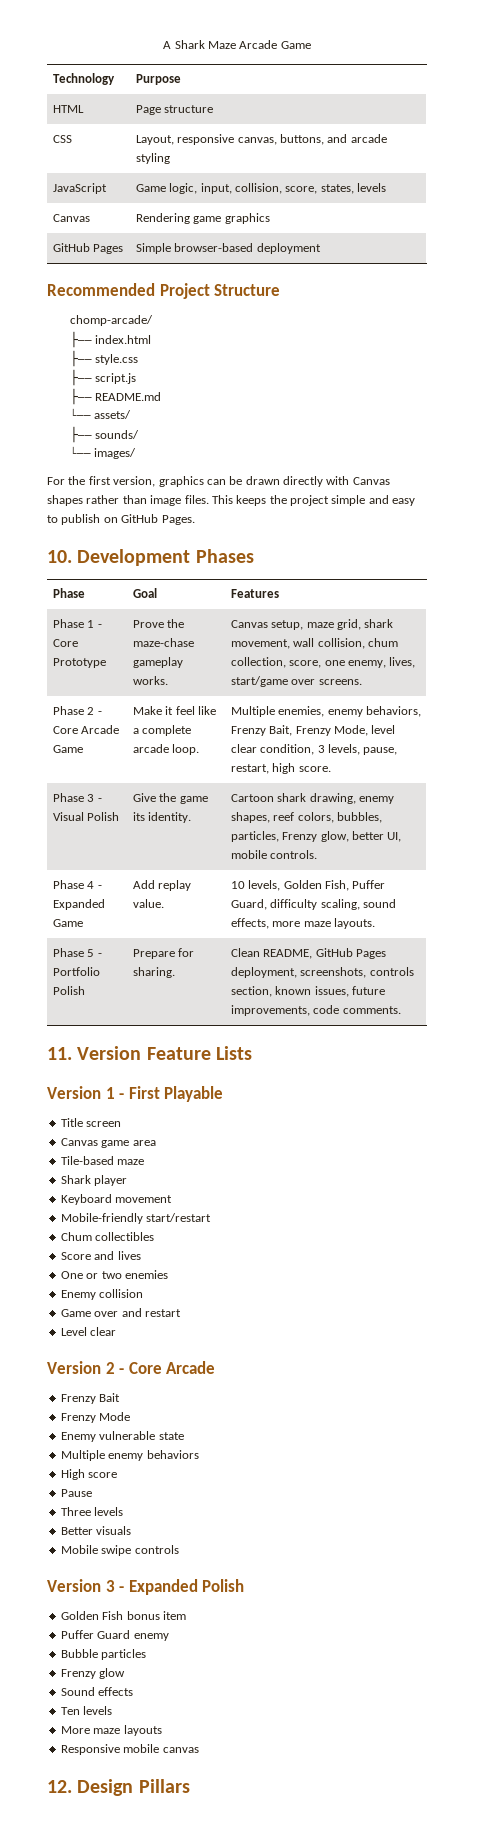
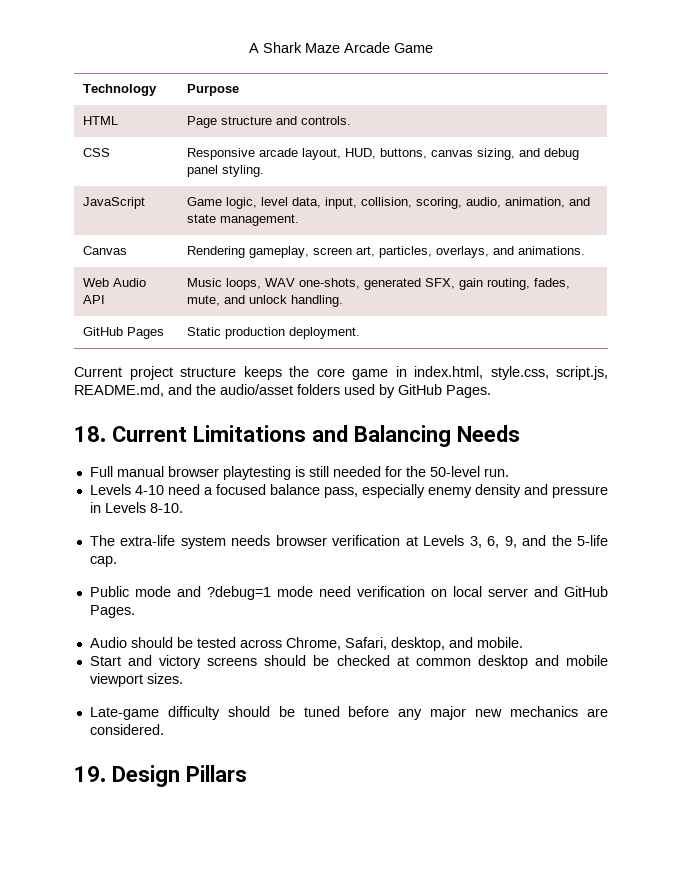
- HTML | Page structure
+ HTML | Page structure and controls.
- CSS | Layout, responsive canvas, buttons, and arcade styling
- JavaScript | Game logic, input, collision, score, states, levels
- Canvas | Rendering game graphics
- GitHub Pages | Simple browser-based deployment
- Recommended Project Structure
- chomp-arcade/
- ├── index.html
- ├── style.css
- ├── script.js
- ├── README.md
- └── assets/
- ├── sounds/
- └── images/
- For the first version, graphics can be drawn directly with Canvas shapes rather than image files. This keeps the project simple and easy to publish on GitHub Pages.
- 10. Development Phases
- Phase | Goal | Features
- Phase 1 - Core Prototype | Prove the maze-chase gameplay works. | Canvas setup, maze grid, shark movement, wall collision, chum collection, score, one enemy, lives, start/game over screens.
- Phase 2 - Core Arcade Game | Make it feel like a complete arcade loop. | Multiple enemies, enemy behaviors, Frenzy Bait, Frenzy Mode, level clear condition, 3 levels, pause, restart, high score.
- Phase 3 - Visual Polish | Give the game its identity. | Cartoon shark drawing, enemy shapes, reef colors, bubbles, particles, Frenzy glow, better UI, mobile controls.
- Phase 4 - Expanded Game | Add replay value. | 10 levels, Golden Fish, Puffer Guard, difficulty scaling, sound effects, more maze layouts.
- Phase 5 - Portfolio Polish | Prepare for sharing. | Clean README, GitHub Pages deployment, screenshots, controls section, known issues, future improvements, code comments.
- 11. Version Feature Lists
- Version 1 - First Playable
- Title screen
- Canvas game area
- Tile-based maze
- Shark player
- Keyboard movement
- Mobile-friendly start/restart
- Chum collectibles
- Score and lives
- One or two enemies
- Enemy collision
- Game over and restart
- Level clear
- Version 2 - Core Arcade
- Frenzy Bait
- Frenzy Mode
- Enemy vulnerable state
- Multiple enemy behaviors
- High score
- Pause
- Three levels
- Better visuals
- Mobile swipe controls
- Version 3 - Expanded Polish
- Golden Fish bonus item
- Puffer Guard enemy
- Bubble particles
- Frenzy glow
- Sound effects
- Ten levels
- More maze layouts
- Responsive mobile canvas
- 12. Design Pillars
+ CSS | Responsive arcade layout, HUD, buttons, canvas sizing, and debug panel styling.
+ JavaScript | Game logic, level data, input, collision, scoring, audio, animation, and state management.
+ Canvas | Rendering gameplay, screen art, particles, overlays, and animations.
+ Web Audio API | Music loops, WAV one-shots, generated SFX, gain routing, fades, mute, and unlock handling.
+ GitHub Pages | Static production deployment.
+ Current project structure keeps the core game in index.html, style.css, script.js, README.md, and the audio/asset folders used by GitHub Pages.
+ 18. Current Limitations and Balancing Needs
+ Full manual browser playtesting is still needed for the 50-level run.
+ Levels 4-10 need a focused balance pass, especially enemy density and pressure in Levels 8-10.
+ The extra-life system needs browser verification at Levels 3, 6, 9, and the 5-life cap.
+ Public mode and ?debug=1 mode need verification on local server and GitHub Pages.
+ Audio should be tested across Chrome, Safari, desktop, and mobile.
+ Start and victory screens should be checked at common desktop and mobile viewport sizes.
+ Late-game difficulty should be tuned before any major new mechanics are considered.
+ 19. Design Pillars

